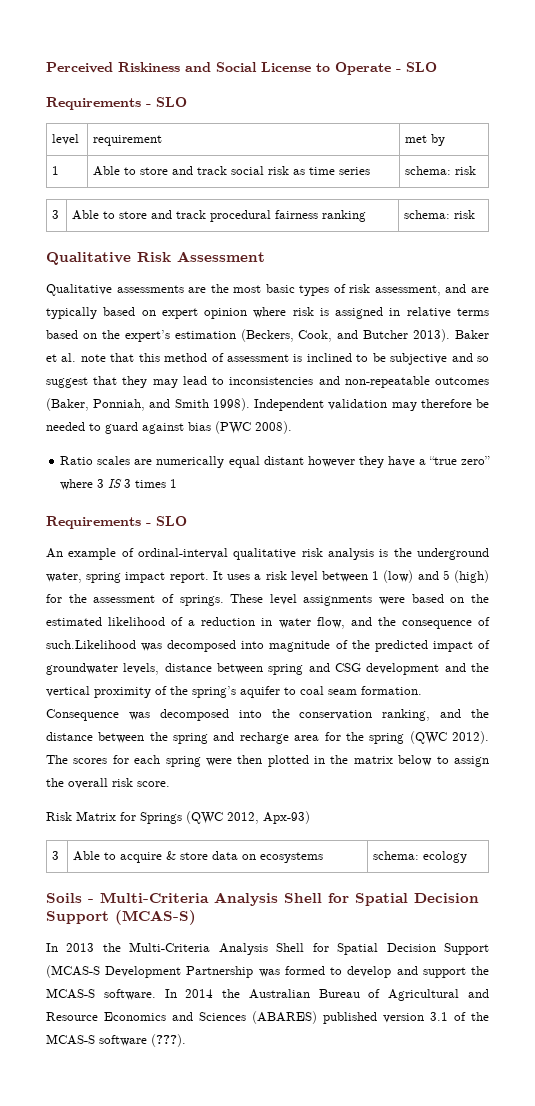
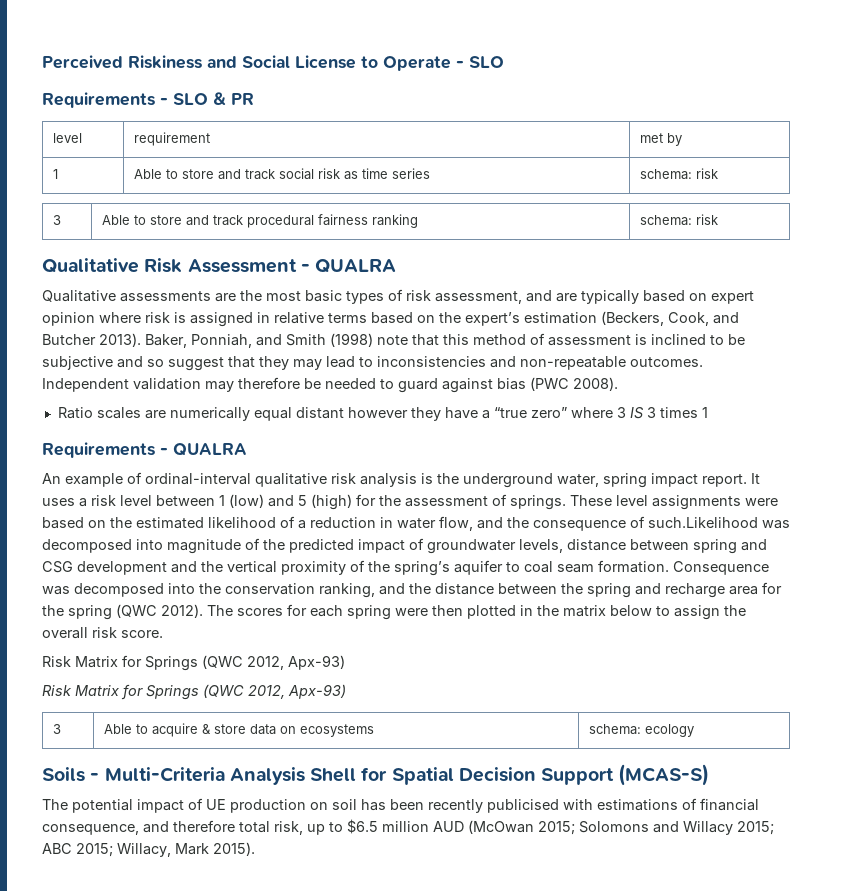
  Perceived Riskiness and Social License to Operate - SLO
- Requirements - SLO
+ Requirements - SLO & PR
- Qualitative Risk Assessment
+ Qualitative Risk Assessment - QUALRA
- Baker et al. note that this method of assessment is inclined to be subjective and so suggest that they may lead to inconsistencies and non-repeatable outcomes (Baker, Ponniah, and Smith 1998).
+ Baker, Ponniah, and Smith (1998) note that this method of assessment is inclined to be subjective and so suggest that they may lead to inconsistencies and non-repeatable outcomes.
  Ratio scales are numerically equal distant however they have a “true zero” where 3 IS 3 times 1
- Requirements - SLO
+ Requirements - QUALRA
  The scores for each spring were then plotted in the matrix below to assign the overall risk score.
+ Risk Matrix for Springs (QWC 2012, Apx-93)
- In 2013 the Multi-Criteria Analysis Shell for Spatial Decision Support (MCAS-S Development Partnership was formed to develop and support the MCAS-S software. In 2014 the Australian Bureau of Agricultural and Resource Economics and Sciences (ABARES) published version 3.1 of the MCAS-S software (???).
+ The potential impact of UE production on soil has been recently publicised with estimations of financial consequence, and therefore total risk, up to $6.5 million AUD (McOwan 2015; Solomons and Willacy 2015; ABC 2015; Willacy, Mark 2015).

